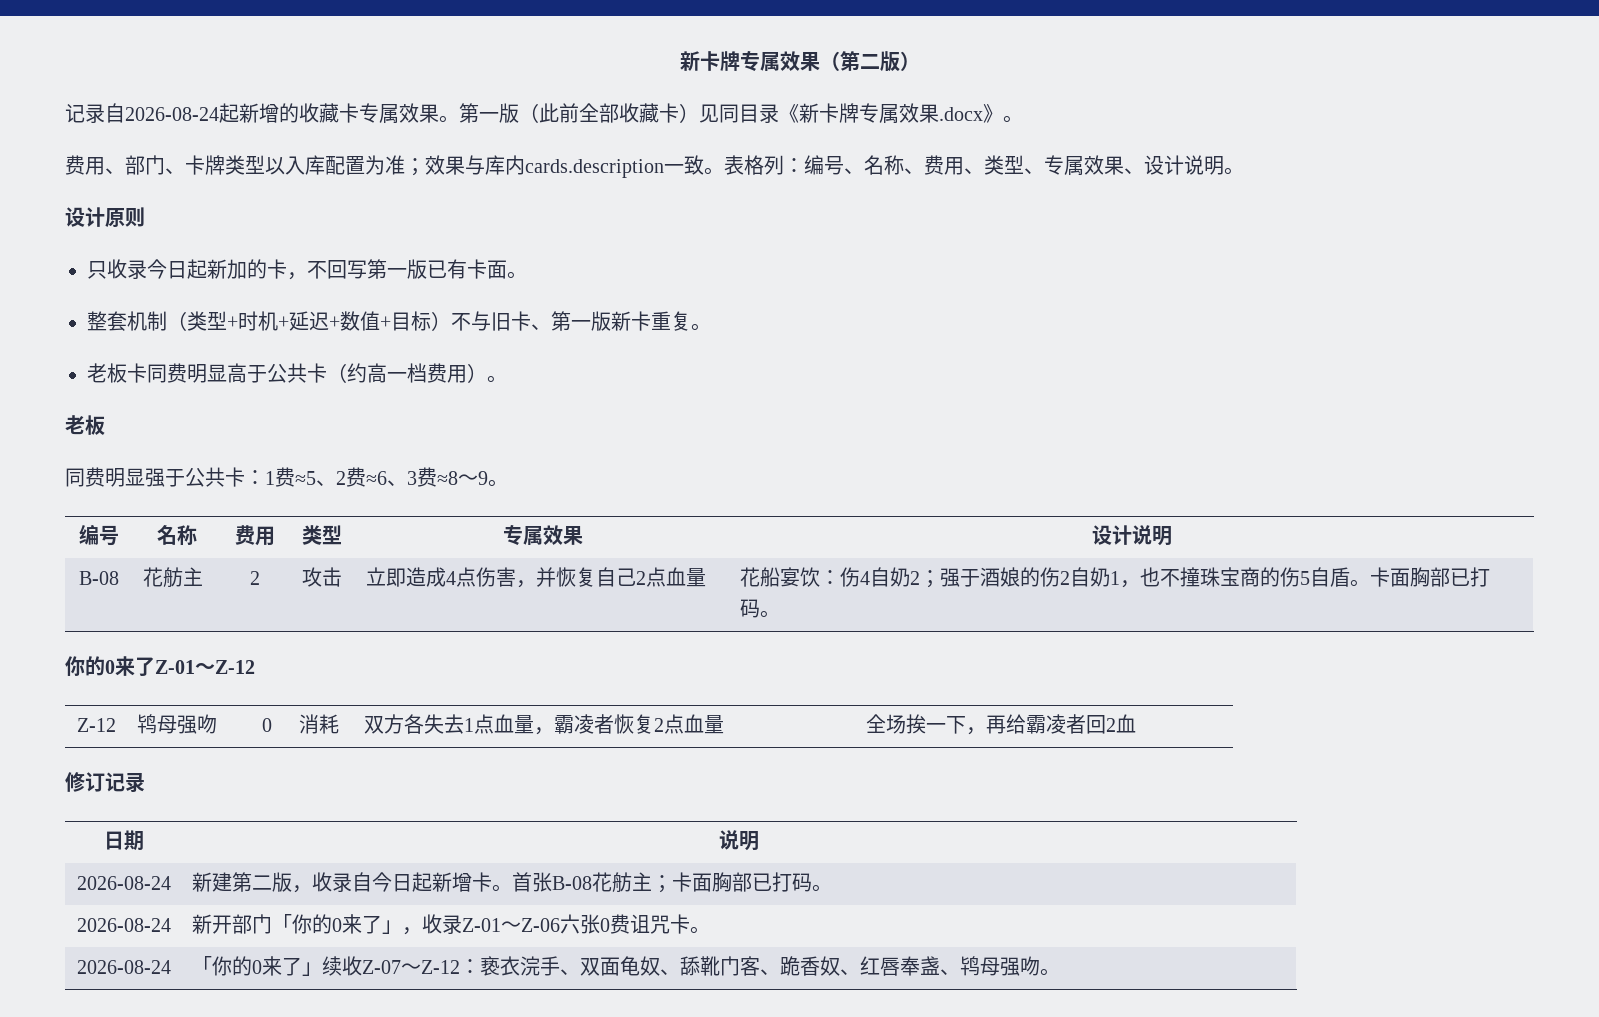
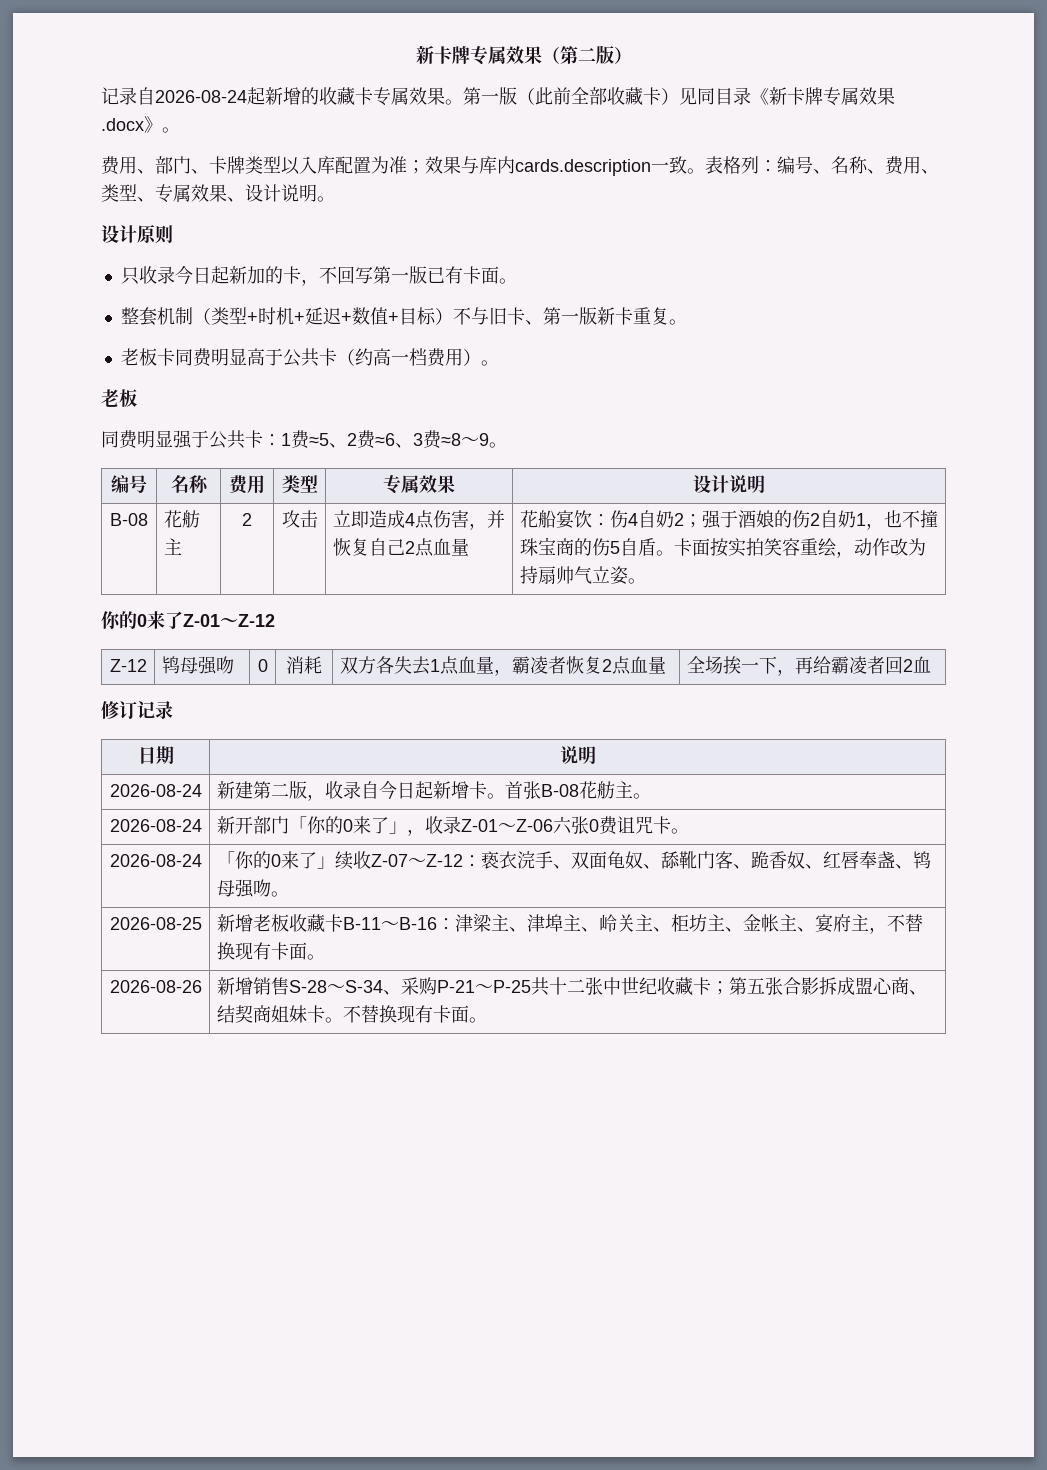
- 花船宴饮：伤4自奶2；强于酒娘的伤2自奶1，也不撞珠宝商的伤5自盾。卡面胸部已打码。
+ 花船宴饮：伤4自奶2；强于酒娘的伤2自奶1，也不撞珠宝商的伤5自盾。卡面按实拍笑容重绘，动作改为持扇帅气立姿。
- 2026-08-24 | 新建第二版，收录自今日起新增卡。首张B-08花舫主；卡面胸部已打码。
+ 2026-08-24 | 新建第二版，收录自今日起新增卡。首张B-08花舫主。
+ 2026-08-25 | 新增老板收藏卡B-11～B-16：津梁主、津埠主、岭关主、柜坊主、金帐主、宴府主，不替换现有卡面。
+ 2026-08-26 | 新增销售S-28～S-34、采购P-21～P-25共十二张中世纪收藏卡；第五张合影拆成盟心商、结契商姐妹卡。不替换现有卡面。

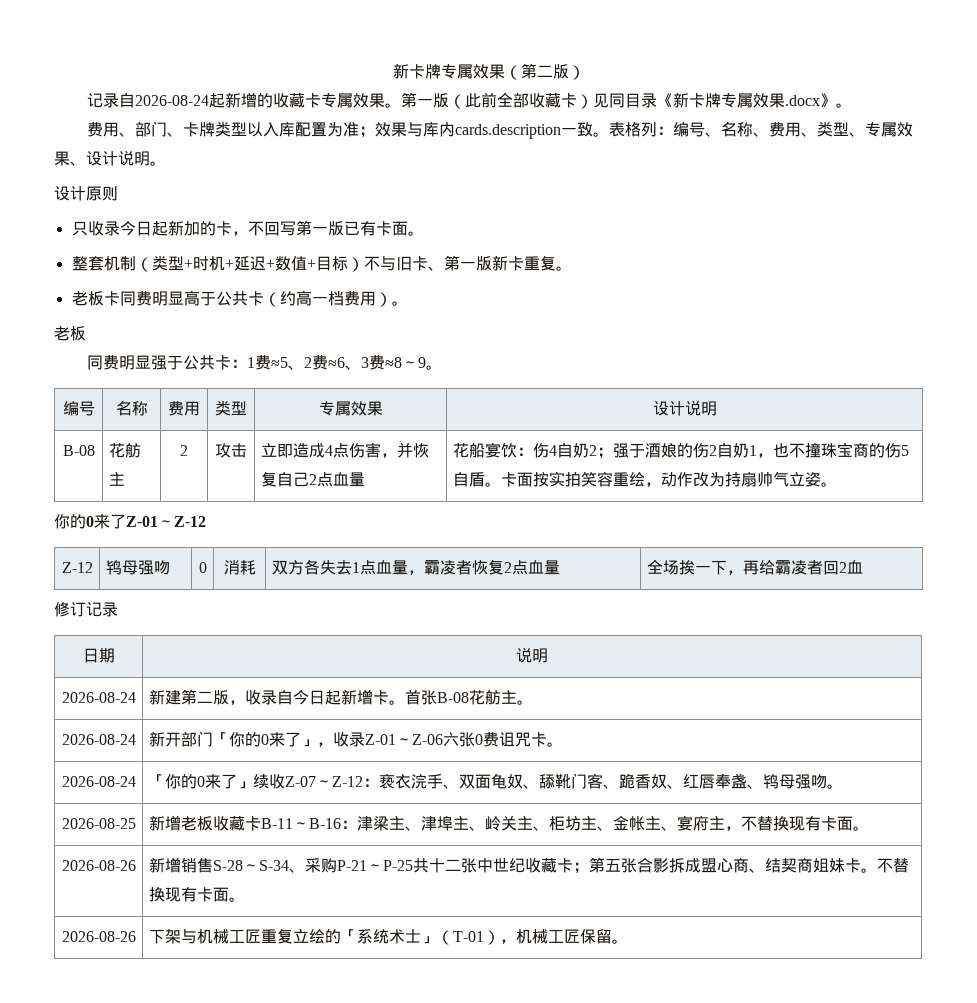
+ 2026-08-26 | 下架与机械工匠重复立绘的「系统术士」（T-01），机械工匠保留。

